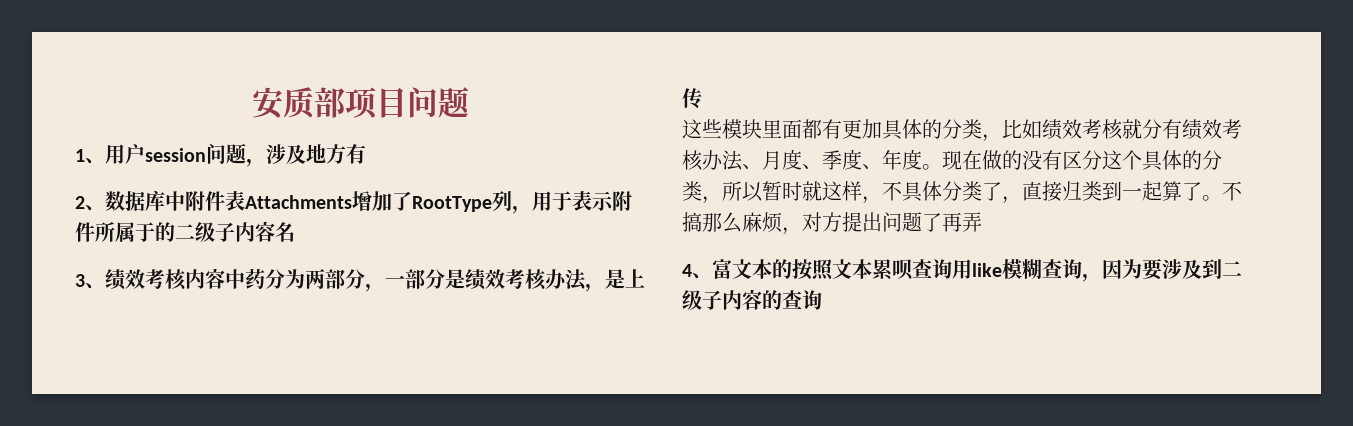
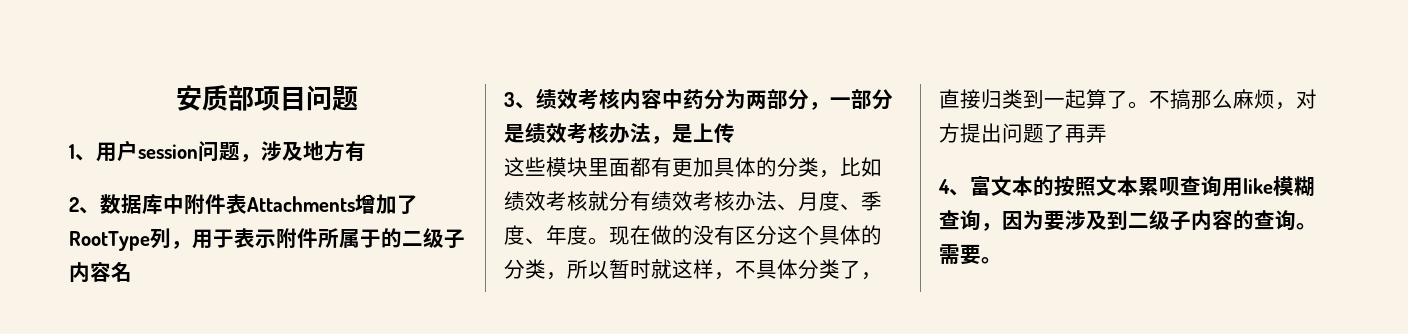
- 4、富文本的按照文本累呗查询用like模糊查询，因为要涉及到二级子内容的查询
+ 4、富文本的按照文本累呗查询用like模糊查询，因为要涉及到二级子内容的查询。需要。

